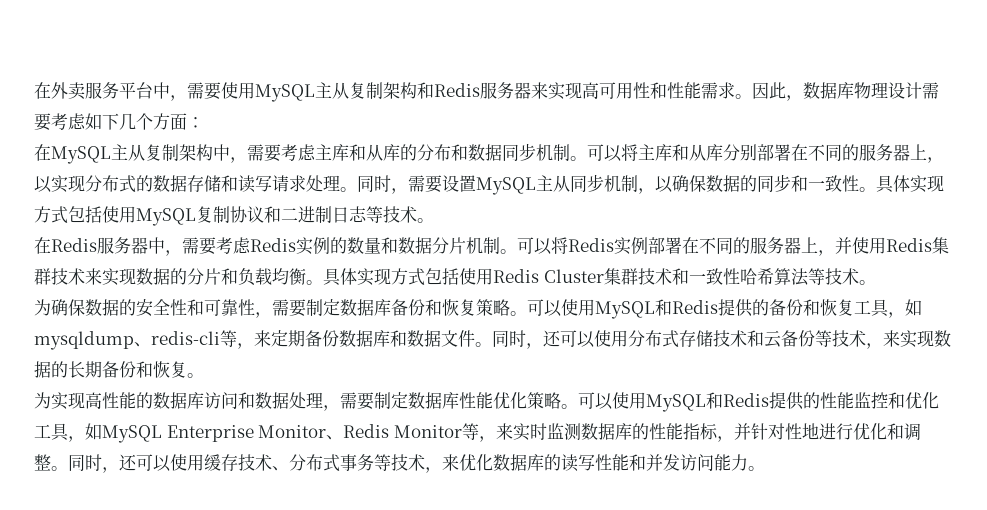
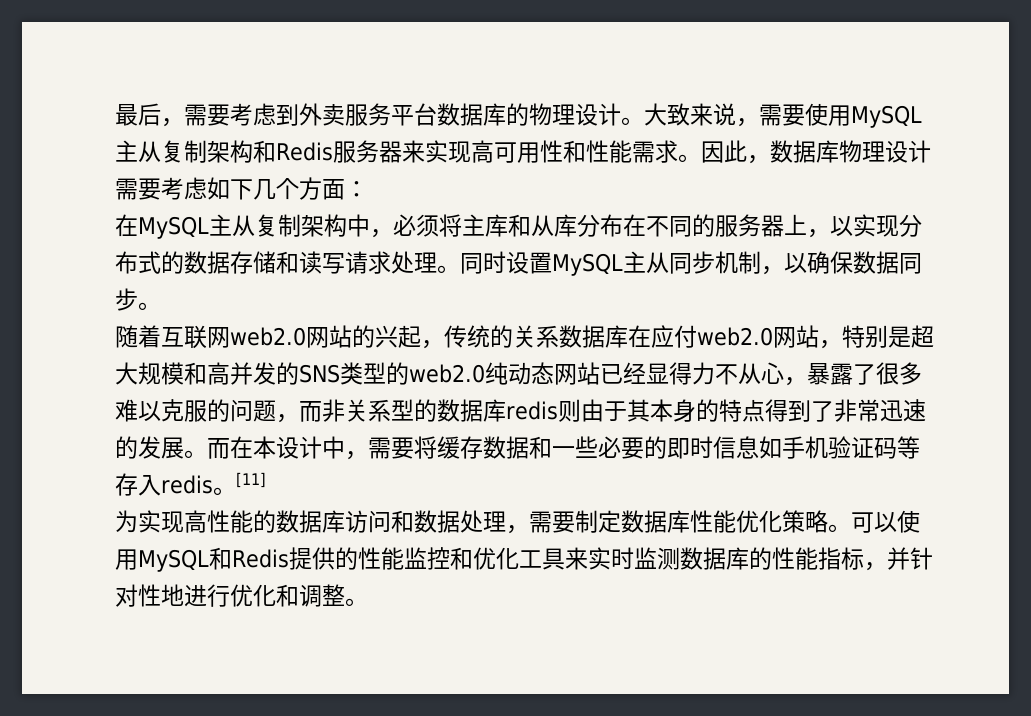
- 在外卖服务平台中，需要使用MySQL主从复制架构和Redis服务器来实现高可用性和性能需求。
+ 最后，需要考虑到外卖服务平台数据库的物理设计。大致来说，需要使用MySQL主从复制架构和Redis服务器来实现高可用性和性能需求。
- 在MySQL主从复制架构中，需要考虑主库和从库的分布和数据同步机制。可以将主库和从库分别部署在不同的服务器上，以实现分布式的数据存储和读写请求处理。
+ 在MySQL主从复制架构中，必须将主库和从库分布在不同的服务器上，以实现分布式的数据存储和读写请求处理。
- 同时，需要设置MySQL主从同步机制，以确保数据的同步和一致性。具体实现方式包括使用MySQL复制协议和二进制日志等技术。
- 在Redis服务器中，需要考虑Redis实例的数量和数据分片机制。可以将Redis实例部署在不同的服务器上，并使用Redis集群技术来实现数据的分片和负载均衡。具体实现方式包括使用Redis Cluster集群技术和一致性哈希算法等技术。
- 为确保数据的安全性和可靠性，需要制定数据库备份和恢复策略。可以使用MySQL和Redis提供的备份和恢复工具，如mysqldump、redis-cli等，来定期备份数据库和数据文件。同时，还可以使用分布式存储技术和云备份等技术，来实现数据的长期备份和恢复。
+ 同时设置MySQL主从同步机制，以确保数据同步。
+ 随着互联网web2.0网站的兴起，传统的关系数据库在应付web2.0网站，特别是超大规模和高并发的SNS类型的web2.0纯动态网站已经显得力不从心，暴露了很多难以克服的问题，而非关系型的数据库redis则由于其本身的特点得到了非常迅速的发展。而在本设计中，需要将缓存数据和一些必要的即时信息如手机验证码等存入redis。[11]
- 可以使用MySQL和Redis提供的性能监控和优化工具，如MySQL Enterprise Monitor、Redis Monitor等，来实时监测数据库的性能指标，并针对性地进行优化和调整。同时，还可以使用缓存技术、分布式事务等技术，来优化数据库的读写性能和并发访问能力。
+ 可以使用MySQL和Redis提供的性能监控和优化工具来实时监测数据库的性能指标，并针对性地进行优化和调整。

